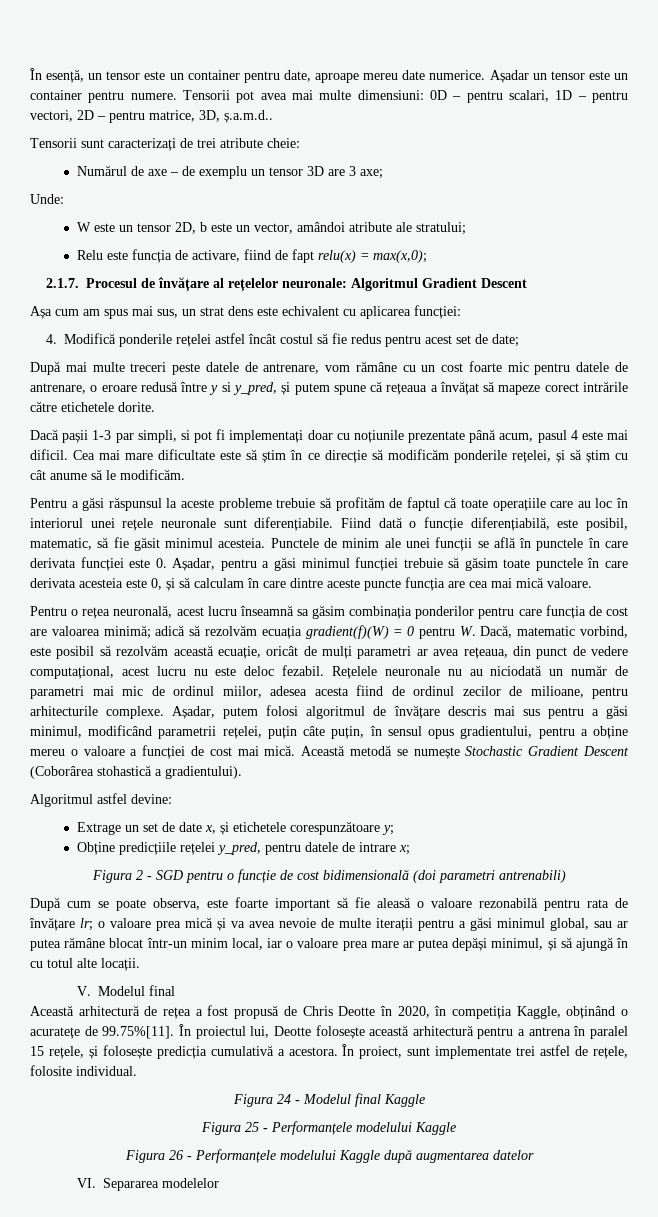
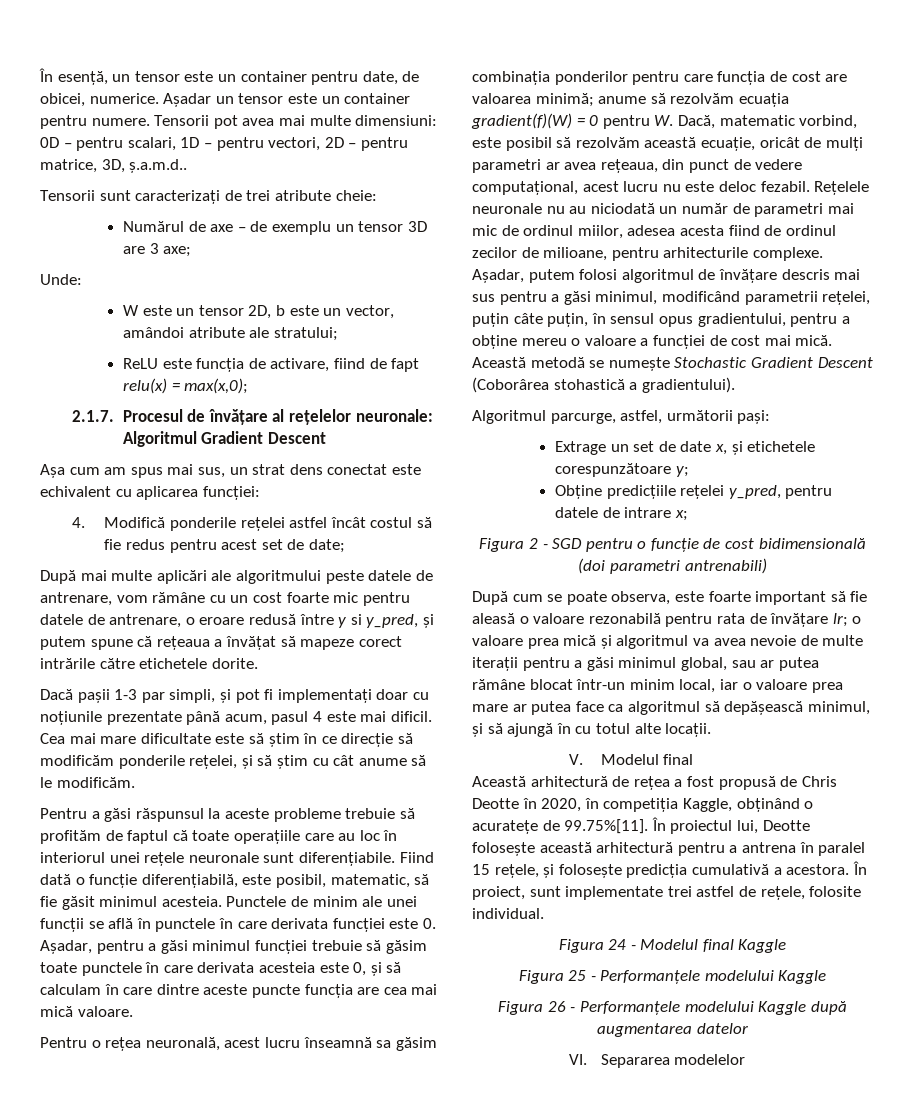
- În esență, un tensor este un container pentru date, aproape mereu date numerice.
+ În esență, un tensor este un container pentru date, de obicei, numerice.
- Relu este funcția de activare, fiind de fapt relu(x) = max(x,0);
+ ReLU este funcția de activare, fiind de fapt relu(x) = max(x,0);
- Așa cum am spus mai sus, un strat dens este echivalent cu aplicarea funcției:
+ Așa cum am spus mai sus, un strat dens conectat este echivalent cu aplicarea funcției:
- După mai multe treceri peste datele de antrenare, vom rămâne cu un cost foarte mic pentru datele de antrenare, o eroare redusă între y si y_pred, și putem spune că rețeaua a învățat să mapeze corect intrările către etichetele dorite.
+ După mai multe aplicări ale algoritmului peste datele de antrenare, vom rămâne cu un cost foarte mic pentru datele de antrenare, o eroare redusă între y si y_pred, și putem spune că rețeaua a învățat să mapeze corect intrările către etichetele dorite.
- Dacă pașii 1-3 par simpli, si pot fi implementați doar cu noțiunile prezentate până acum, pasul 4 este mai dificil.
+ Dacă pașii 1-3 par simpli, și pot fi implementați doar cu noțiunile prezentate până acum, pasul 4 este mai dificil.
- Pentru o rețea neuronală, acest lucru înseamnă sa găsim combinația ponderilor pentru care funcția de cost are valoarea minimă; adică să rezolvăm ecuația gradient(f)(W) = 0 pentru W. Dacă, matematic vorbind, este posibil să rezolvăm această ecuație, oricât de mulți parametri ar avea rețeaua, din punct de vedere computațional, acest lucru nu este deloc fezabil.
+ Pentru o rețea neuronală, acest lucru înseamnă sa găsim combinația ponderilor pentru care funcția de cost are valoarea minimă; anume să rezolvăm ecuația gradient(f)(W) = 0 pentru W. Dacă, matematic vorbind, este posibil să rezolvăm această ecuație, oricât de mulți parametri ar avea rețeaua, din punct de vedere computațional, acest lucru nu este deloc fezabil.
- Algoritmul astfel devine:
+ Algoritmul parcurge, astfel, următorii pași:
- După cum se poate observa, este foarte important să fie aleasă o valoare rezonabilă pentru rata de învățare lr; o valoare prea mică și va avea nevoie de multe iterații pentru a găsi minimul global, sau ar putea rămâne blocat într-un minim local, iar o valoare prea mare ar putea depăși minimul, și să ajungă în cu totul alte locații.
+ După cum se poate observa, este foarte important să fie aleasă o valoare rezonabilă pentru rata de învățare lr; o valoare prea mică și algoritmul va avea nevoie de multe iterații pentru a găsi minimul global, sau ar putea rămâne blocat într-un minim local, iar o valoare prea mare ar putea face ca algoritmul să depășească minimul, și să ajungă în cu totul alte locații.

